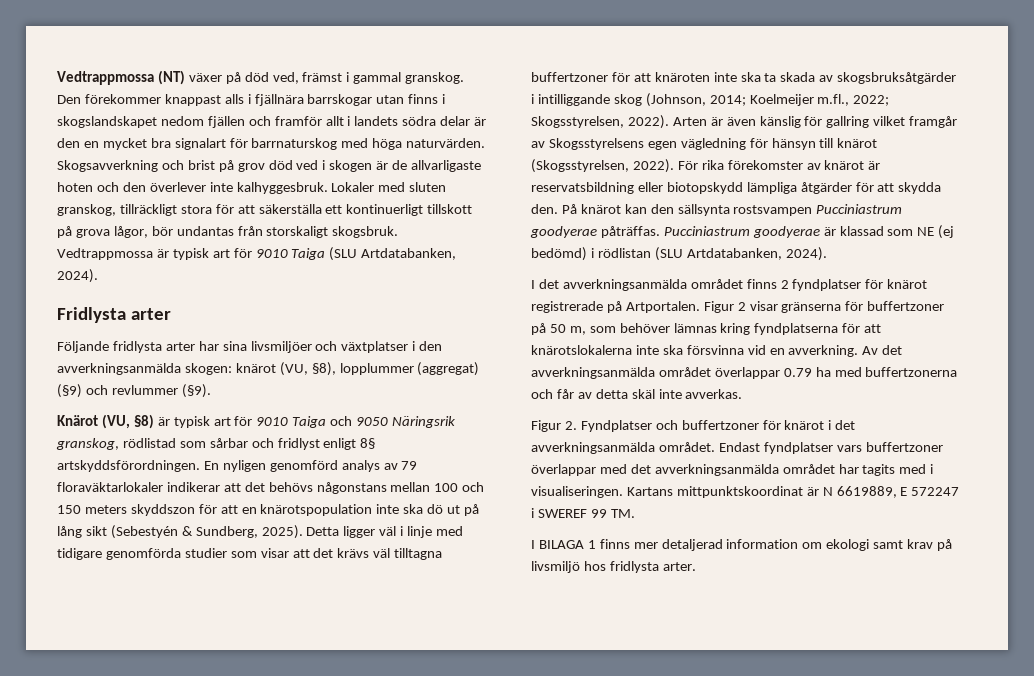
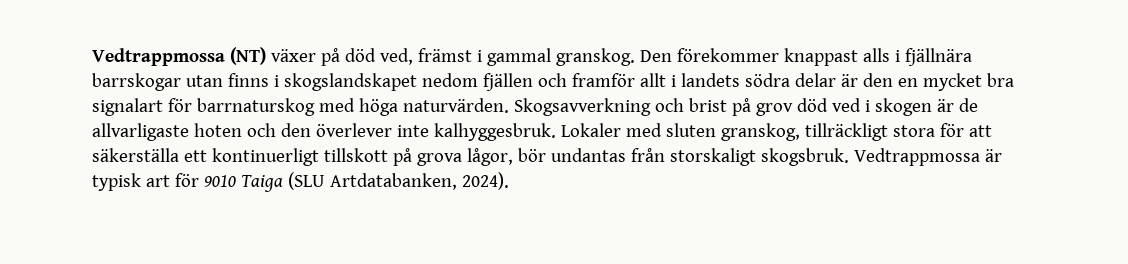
- Fridlysta arter
- Följande fridlysta arter har sina livsmiljöer och växtplatser i den avverkningsanmälda skogen: knärot (VU, §8), lopplummer (aggregat) (§9) och revlummer (§9).
- Knärot (VU, §8) är typisk art för 9010 Taiga och 9050 Näringsrik granskog, rödlistad som sårbar och fridlyst enligt 8§ artskyddsförordningen. En nyligen genomförd analys av 79 floraväktarlokaler indikerar att det behövs någonstans mellan 100 och 150 meters skyddszon för att en knärotspopulation inte ska dö ut på lång sikt (Sebestyén & Sundberg, 2025). Detta ligger väl i linje med tidigare genomförda studier som visar att det krävs väl tilltagna buffertzoner för att knäroten inte ska ta skada av skogsbruksåtgärder i intilliggande skog (Johnson, 2014; Koelmeijer m.fl., 2022; Skogsstyrelsen, 2022). Arten är även känslig för gallring vilket framgår av Skogsstyrelsens egen vägledning för hänsyn till knärot (Skogsstyrelsen, 2022). För rika förekomster av knärot är reservatsbildning eller biotopskydd lämpliga åtgärder för att skydda den. På knärot kan den sällsynta rostsvampen Pucciniastrum goodyerae påträffas. Pucciniastrum goodyerae är klassad som NE (ej bedömd) i rödlistan (SLU Artdatabanken, 2024).
- I det avverkningsanmälda området finns 2 fyndplatser för knärot registrerade på Artportalen. Figur 2 visar gränserna för buffertzoner på 50 m, som behöver lämnas kring fyndplatserna för att knärotslokalerna inte ska försvinna vid en avverkning. Av det avverkningsanmälda området överlappar 0.79 ha med buffertzonerna och får av detta skäl inte avverkas.
- Figur 2. Fyndplatser och buffertzoner för knärot i det avverkningsanmälda området. Endast fyndplatser vars buffertzoner överlappar med det avverkningsanmälda området har tagits med i visualiseringen. Kartans mittpunktskoordinat är N 6619889, E 572247 i SWEREF 99 TM.
- I BILAGA 1 finns mer detaljerad information om ekologi samt krav på livsmiljö hos fridlysta arter.

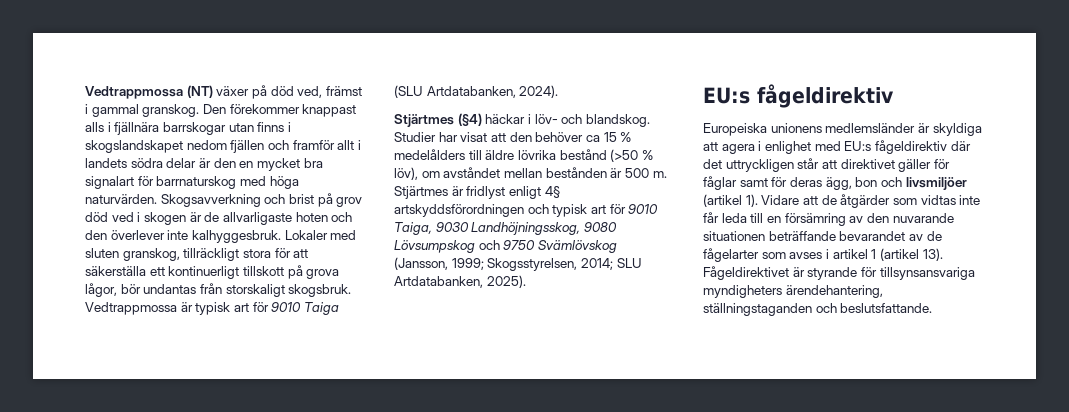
+ Stjärtmes (§4) häckar i löv- och blandskog. Studier har visat att den behöver ca 15 % medelålders till äldre lövrika bestånd (>50 % löv), om avståndet mellan bestånden är 500 m. Stjärtmes är fridlyst enligt 4§ artskyddsförordningen och typisk art för 9010 Taiga, 9030 Landhöjningsskog, 9080 Lövsumpskog och 9750 Svämlövskog (Jansson, 1999; Skogsstyrelsen, 2014; SLU Artdatabanken, 2025).
+ EU:s fågeldirektiv
+ Europeiska unionens medlemsländer är skyldiga att agera i enlighet med EU:s fågeldirektiv där det uttryckligen står att direktivet gäller för fåglar samt för deras ägg, bon och livsmiljöer (artikel 1). Vidare att de åtgärder som vidtas inte får leda till en försämring av den nuvarande situationen beträffande bevarandet av de fågelarter som avses i artikel 1 (artikel 13). Fågeldirektivet är styrande för tillsynsansvariga myndigheters ärendehantering, ställningstaganden och beslutsfattande.

